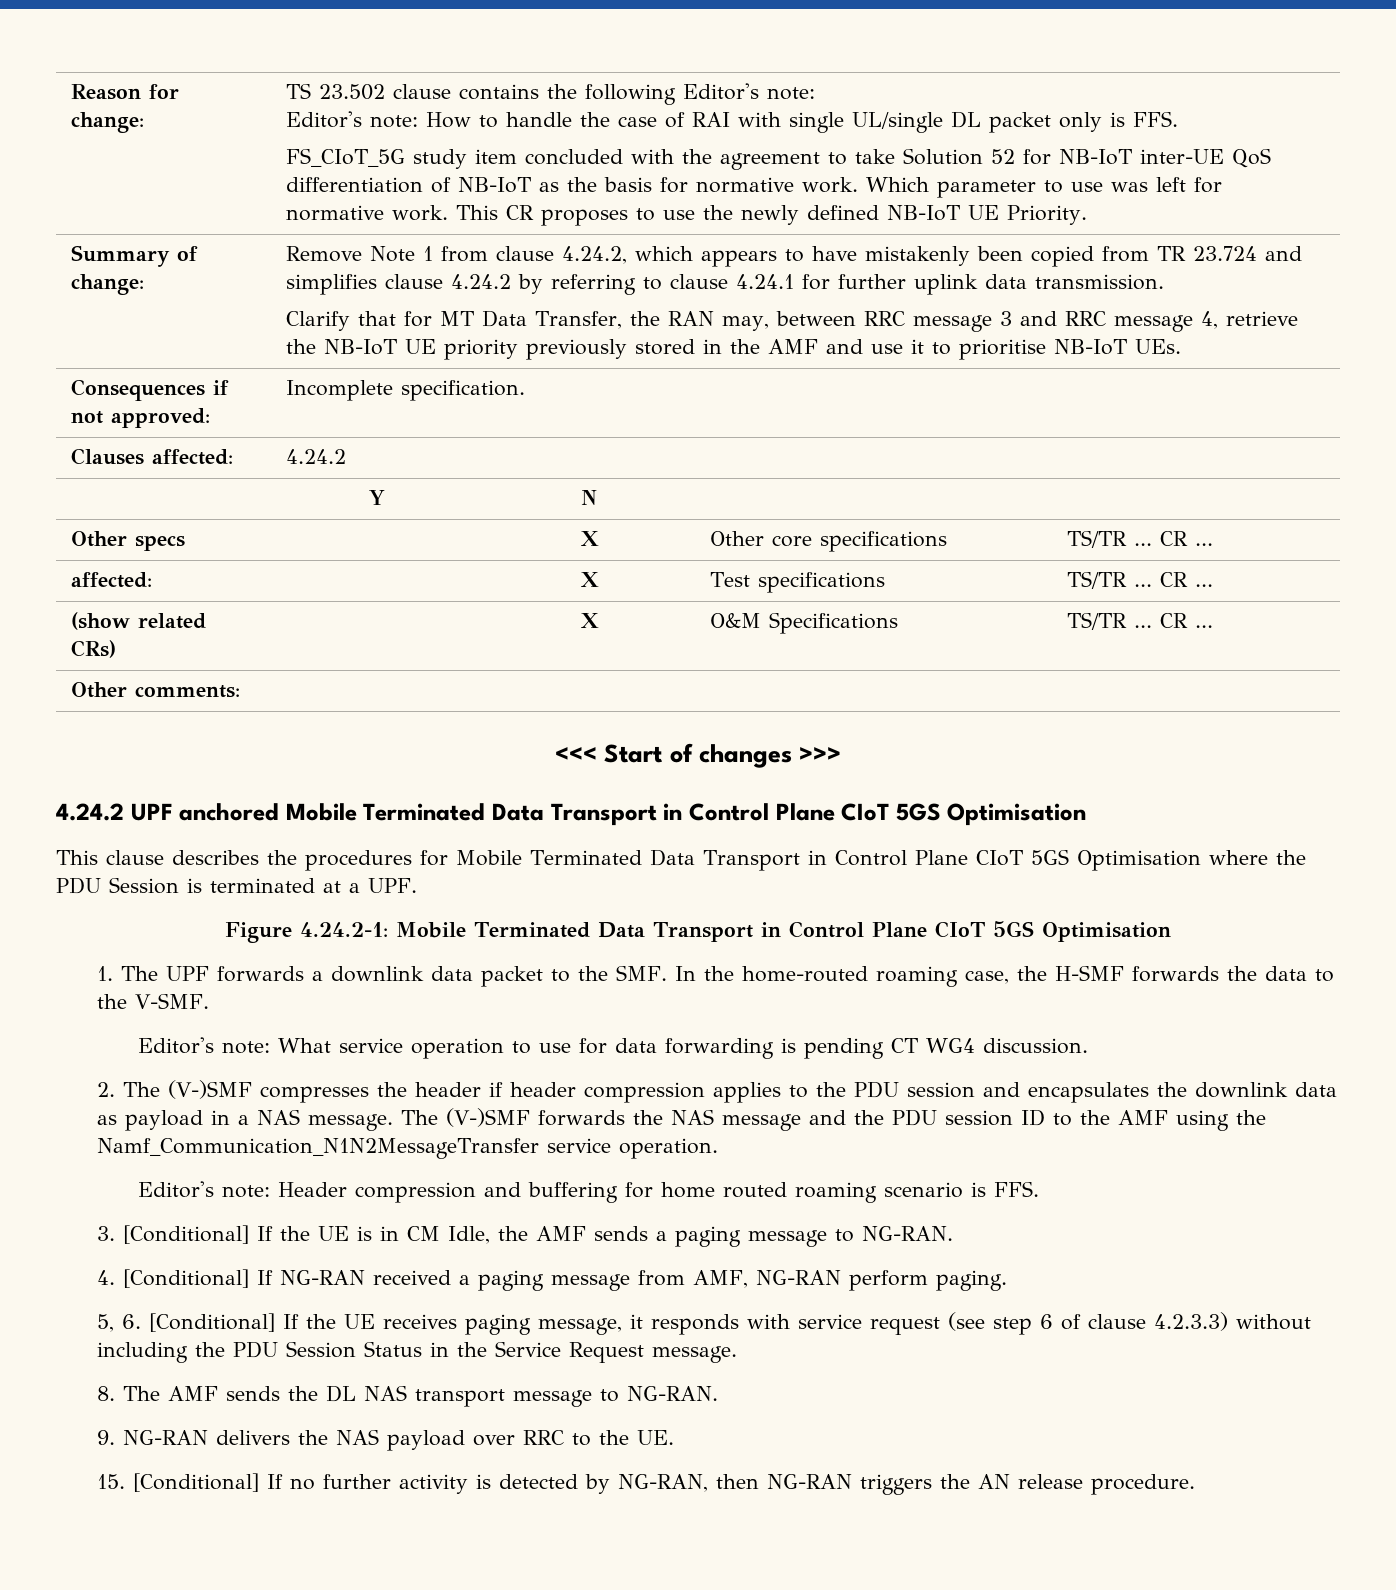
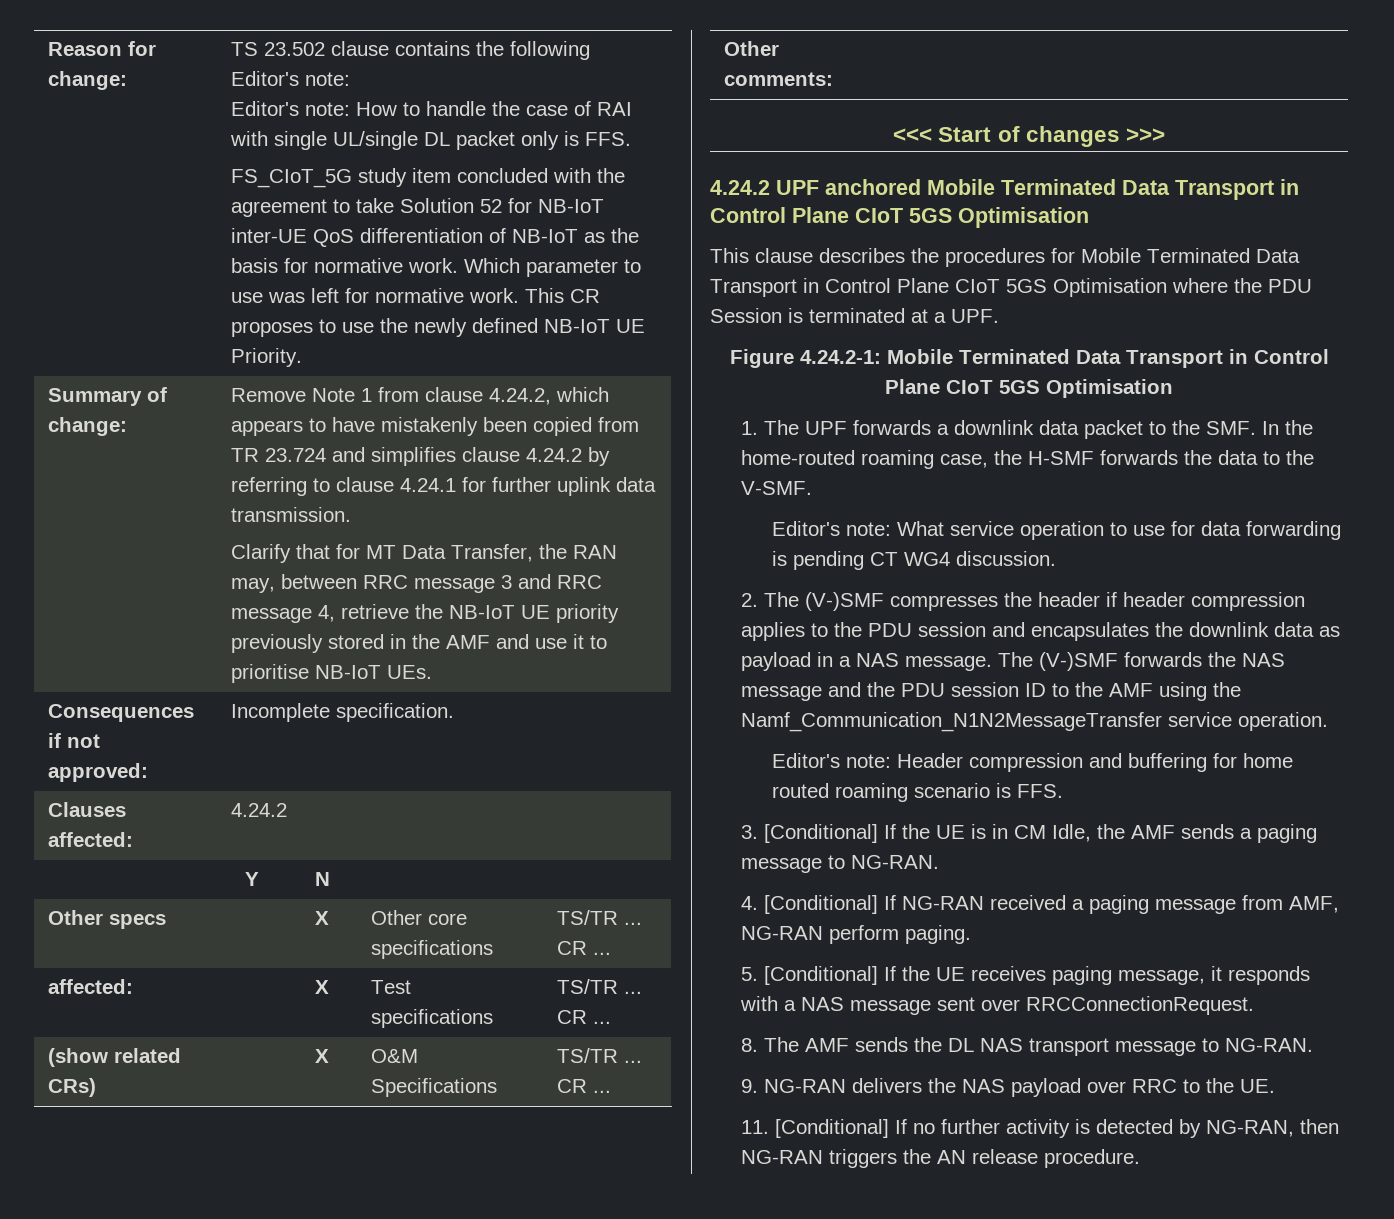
- 5, 6. [Conditional] If the UE receives paging message, it responds with service request (see step 6 of clause 4.2.3.3) without including the PDU Session Status in the Service Request message.
+ 5. [Conditional] If the UE receives paging message, it responds with a NAS message sent over RRCConnectionRequest.
- 15. [Conditional] If no further activity is detected by NG-RAN, then NG-RAN triggers the AN release procedure.
+ 11. [Conditional] If no further activity is detected by NG-RAN, then NG-RAN triggers the AN release procedure.

